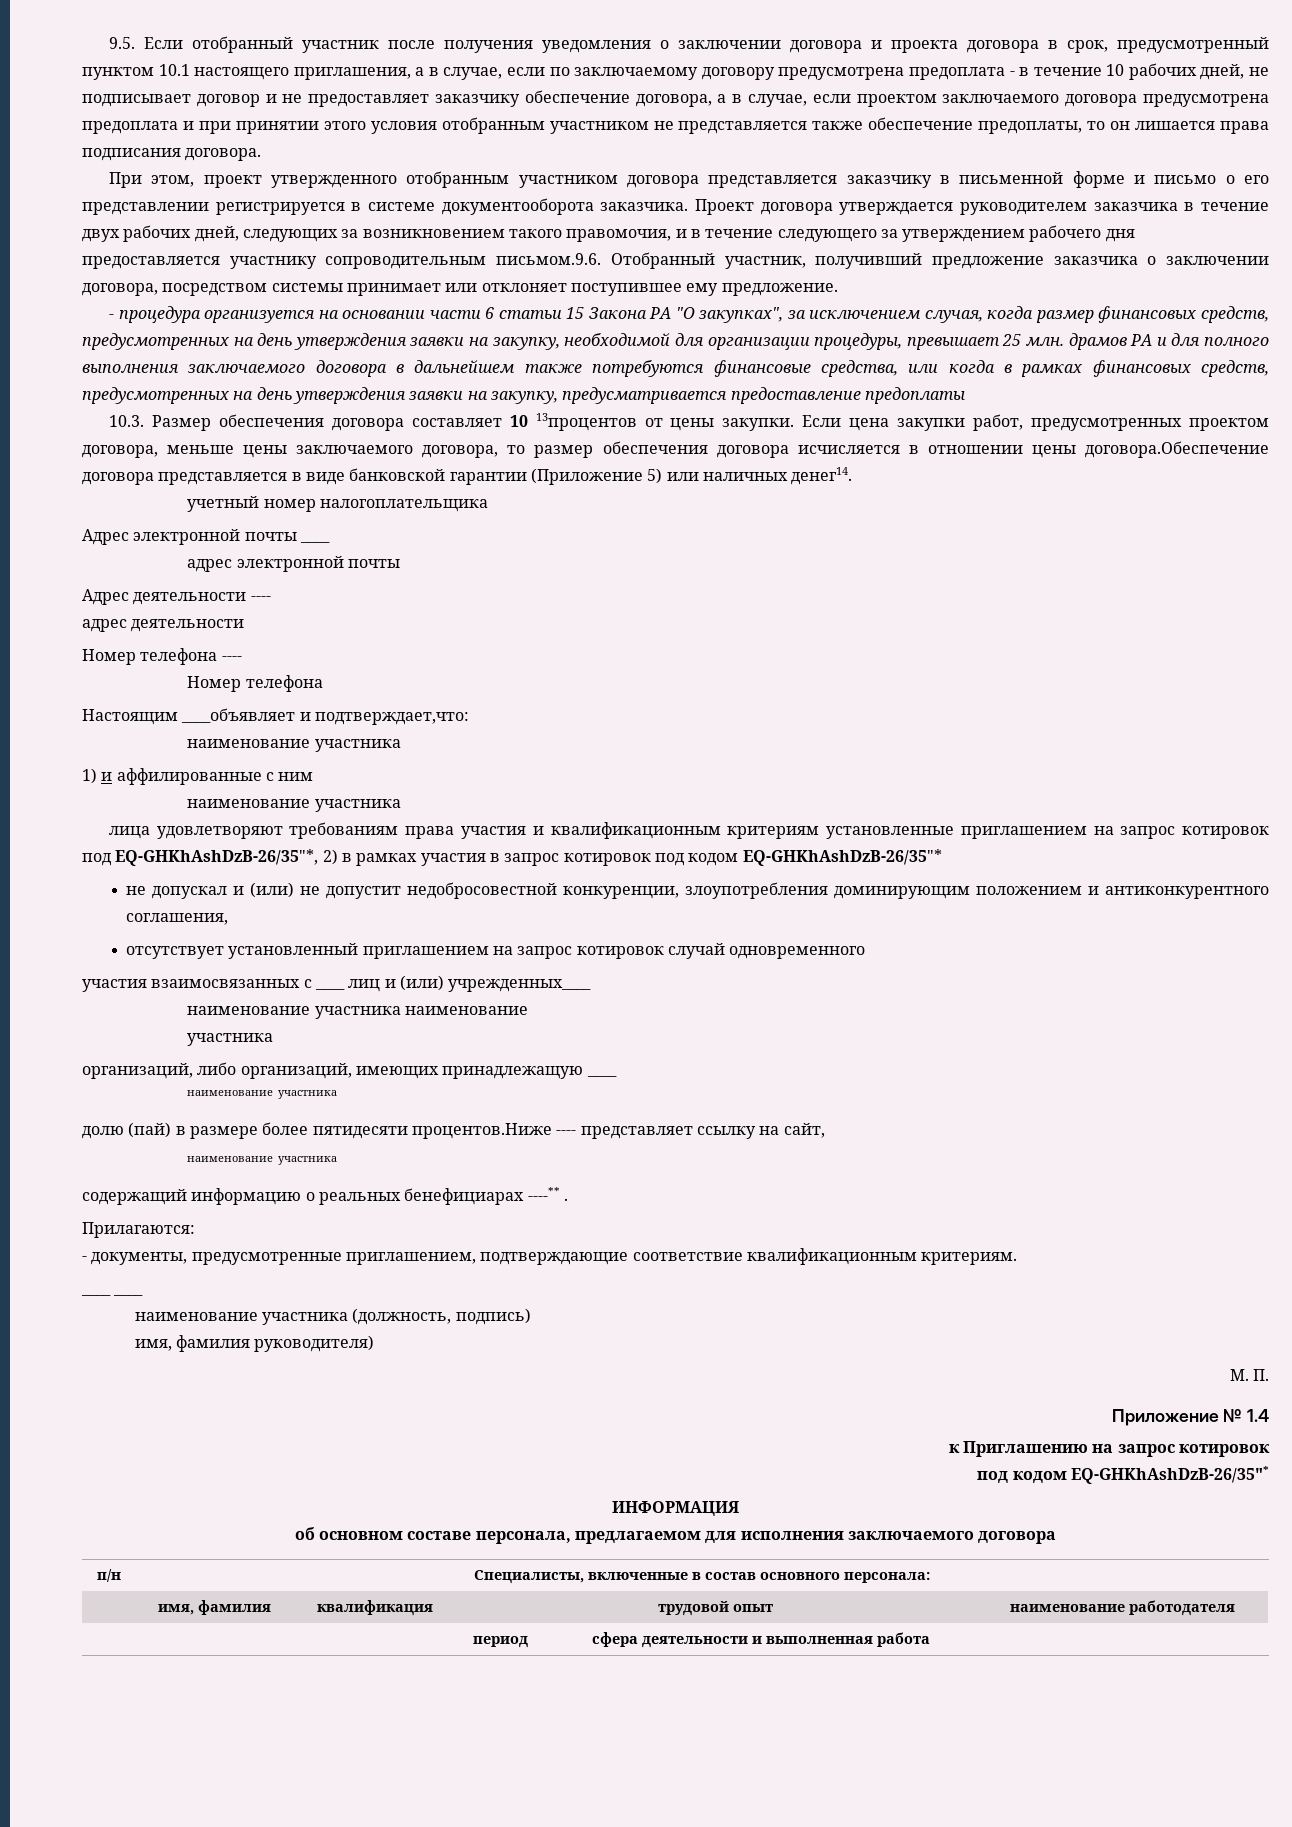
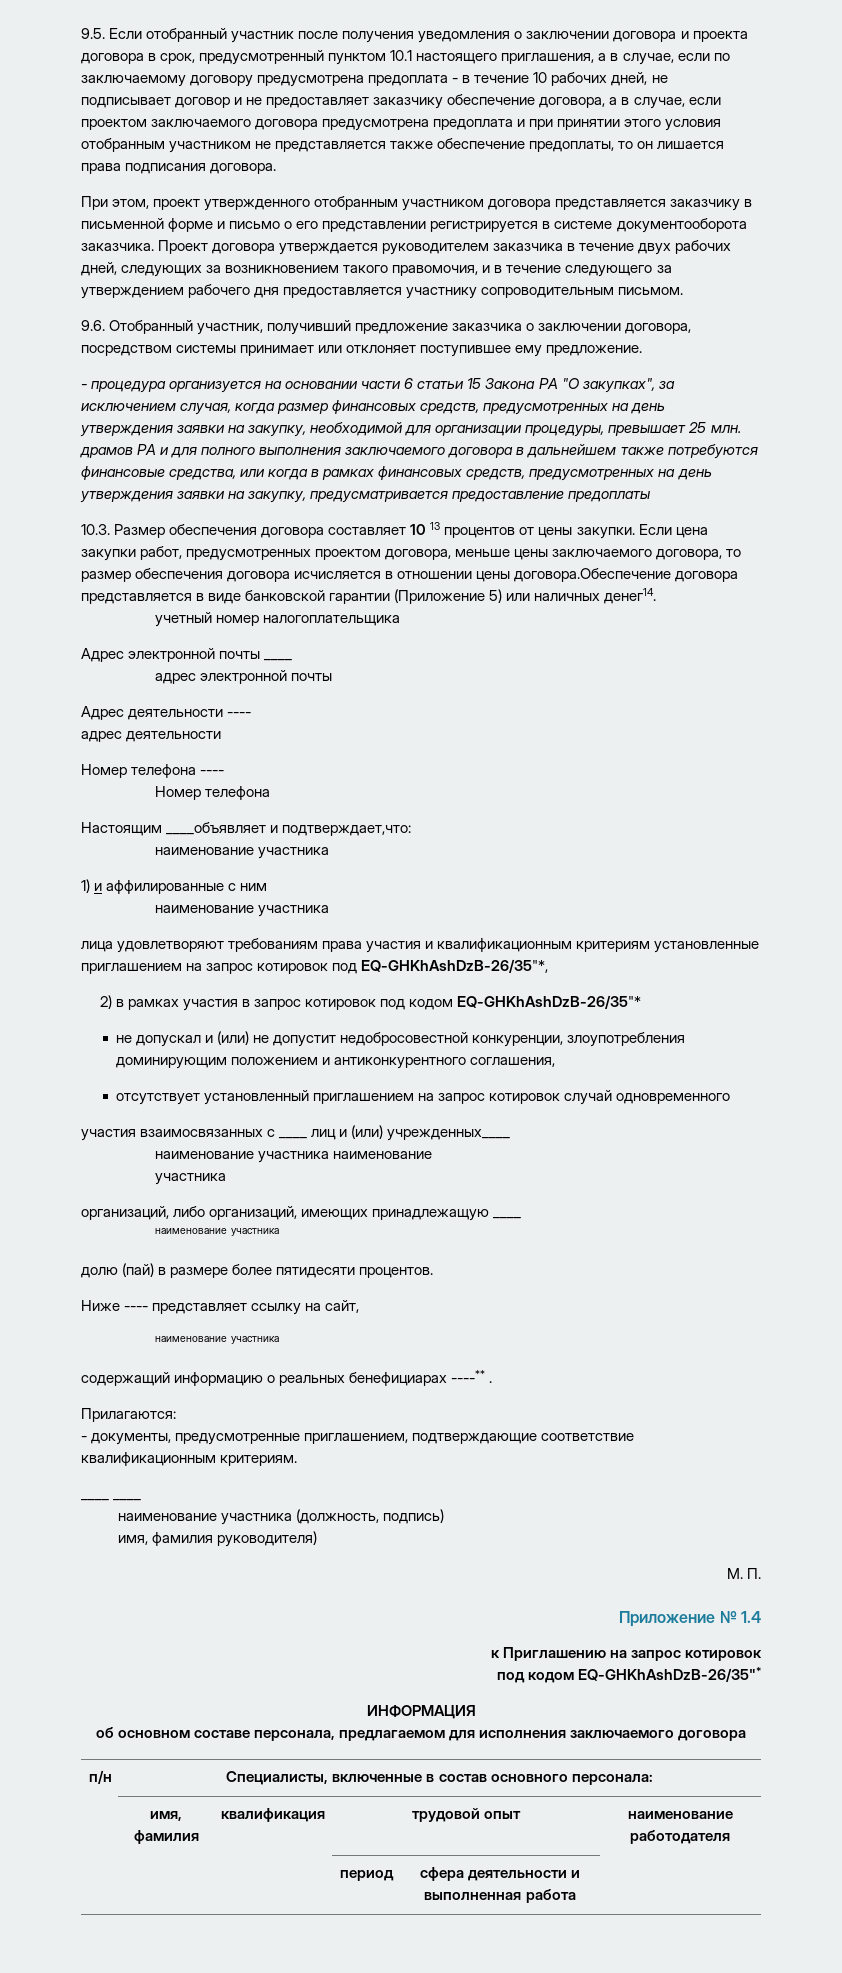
- Проект договора утверждается руководителем заказчика в течение двух рабочих дней, следующих за возникновением такого правомочия, и в течение следующего за утверждением рабочего дня предоставляется участнику сопроводительным письмом.9.6. Отобранный участник, получивший предложение заказчика о заключении договора, посредством системы принимает или отклоняет поступившее ему предложение.
+ Проект договора утверждается руководителем заказчика в течение двух рабочих дней, следующих за возникновением такого правомочия, и в течение следующего за утверждением рабочего дня предоставляется участнику сопроводительным письмом.
+ 9.6. Отобранный участник, получивший предложение заказчика о заключении договора, посредством системы принимает или отклоняет поступившее ему предложение.
- 10.3. Размер обеспечения договора составляет 10 13процентов от цены закупки.
+ 10.3. Размер обеспечения договора составляет 10 13 процентов от цены закупки.
- лица удовлетворяют требованиям права участия и квалификационным критериям установленные приглашением на запрос котировок под EQ-GHKhAshDzB-26/35"*, 2) в рамках участия в запрос котировок под кодом EQ-GHKhAshDzB-26/35"*
+ лица удовлетворяют требованиям права участия и квалификационным критериям установленные приглашением на запрос котировок под EQ-GHKhAshDzB-26/35"*,
+ 2) в рамках участия в запрос котировок под кодом EQ-GHKhAshDzB-26/35"*
- долю (пай) в размере более пятидесяти процентов.Ниже ---- представляет ссылку на сайт,
+ долю (пай) в размере более пятидесяти процентов.
+ Ниже ---- представляет ссылку на сайт,

